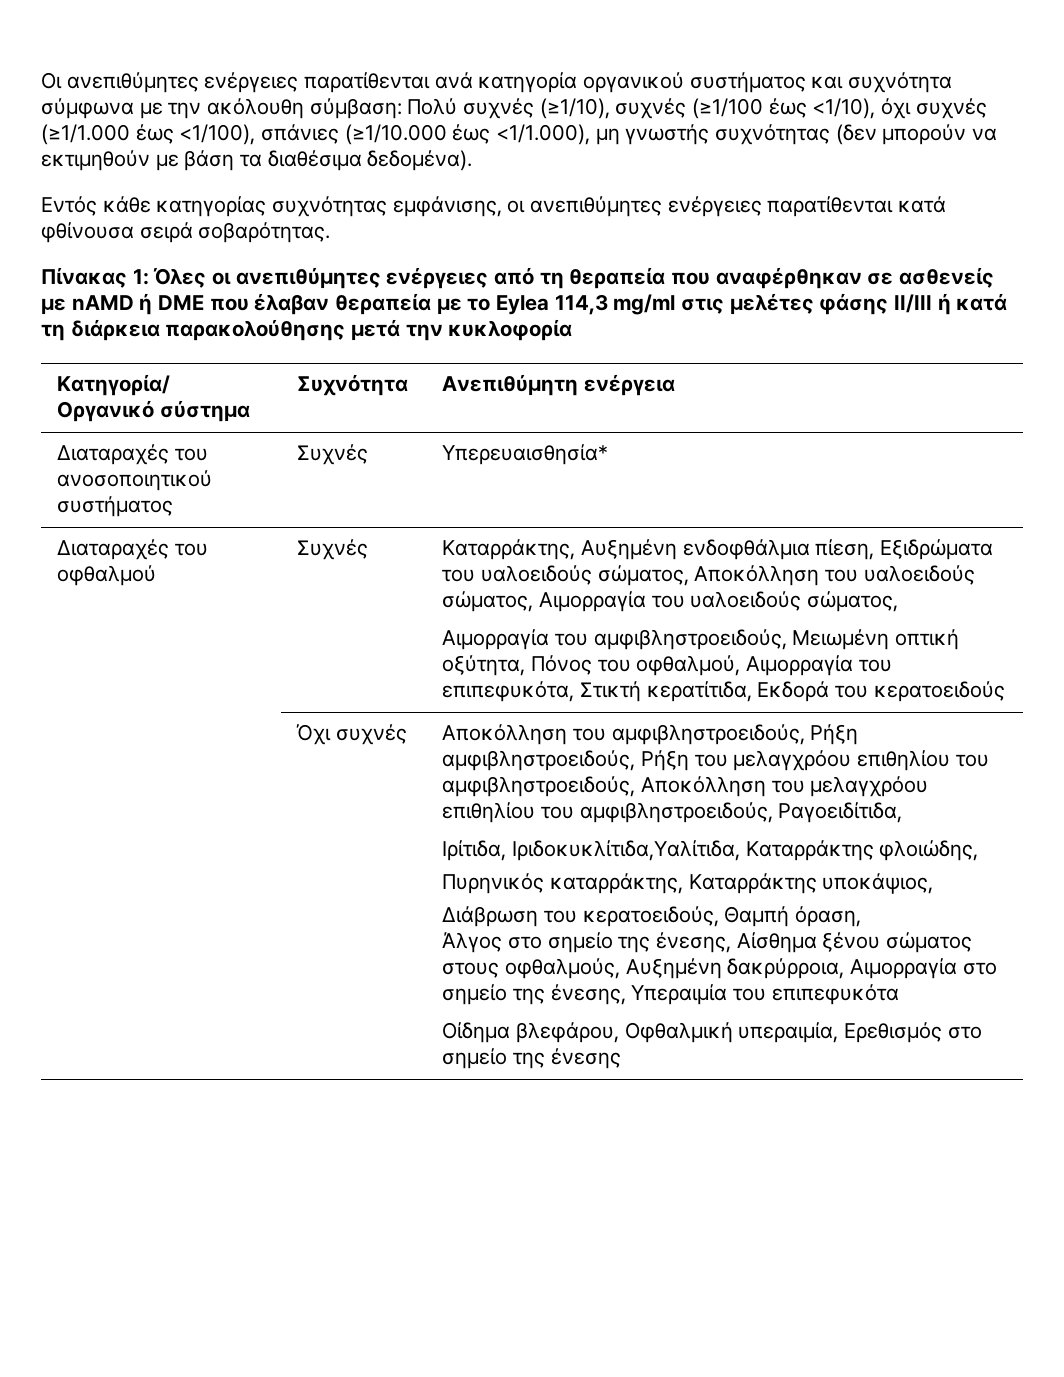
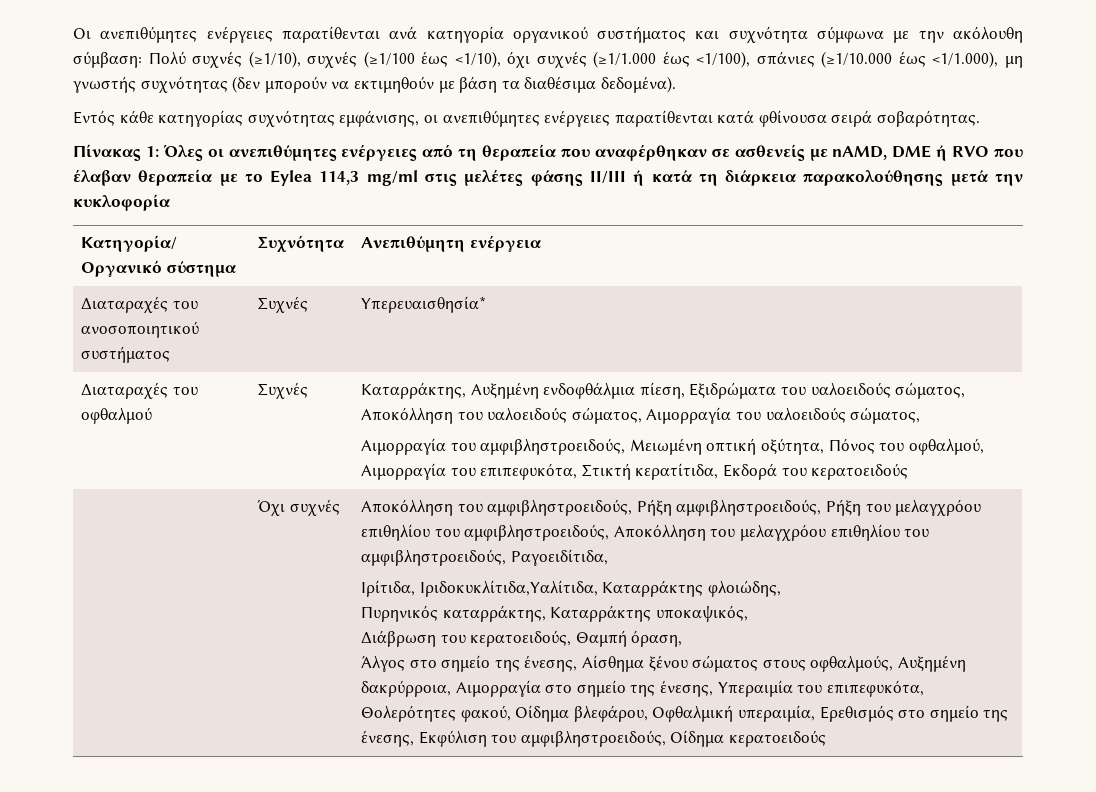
- Πίνακας 1: Όλες οι ανεπιθύμητες ενέργειες από τη θεραπεία που αναφέρθηκαν σε ασθενείς με nAMD ή DME που έλαβαν θεραπεία με το Eylea 114,3 mg/ml στις μελέτες φάσης II/III ή κατά τη διάρκεια παρακολούθησης μετά την κυκλοφορία
+ Πίνακας 1: Όλες οι ανεπιθύμητες ενέργειες από τη θεραπεία που αναφέρθηκαν σε ασθενείς με nAMD, DME ή RVO που έλαβαν θεραπεία με το Eylea 114,3 mg/ml στις μελέτες φάσης II/III ή κατά τη διάρκεια παρακολούθησης μετά την κυκλοφορία
- Πυρηνικός καταρράκτης, Καταρράκτης υποκάψιος,
+ Πυρηνικός καταρράκτης, Καταρράκτης υποκαψικός,
- Άλγος στο σημείο της ένεσης, Αίσθημα ξένου σώματος στους οφθαλμούς, Αυξημένη δακρύρροια, Αιμορραγία στο σημείο της ένεσης, Υπεραιμία του επιπεφυκότα
- Οίδημα βλεφάρου, Οφθαλμική υπεραιμία, Ερεθισμός στο σημείο της ένεσης
+ Άλγος στο σημείο της ένεσης, Αίσθημα ξένου σώματος στους οφθαλμούς, Αυξημένη δακρύρροια, Αιμορραγία στο σημείο της ένεσης, Υπεραιμία του επιπεφυκότα, Θολερότητες φακού, Οίδημα βλεφάρου, Οφθαλμική υπεραιμία, Ερεθισμός στο σημείο της ένεσης, Εκφύλιση του αμφιβληστροειδούς, Οίδημα κερατοειδούς

